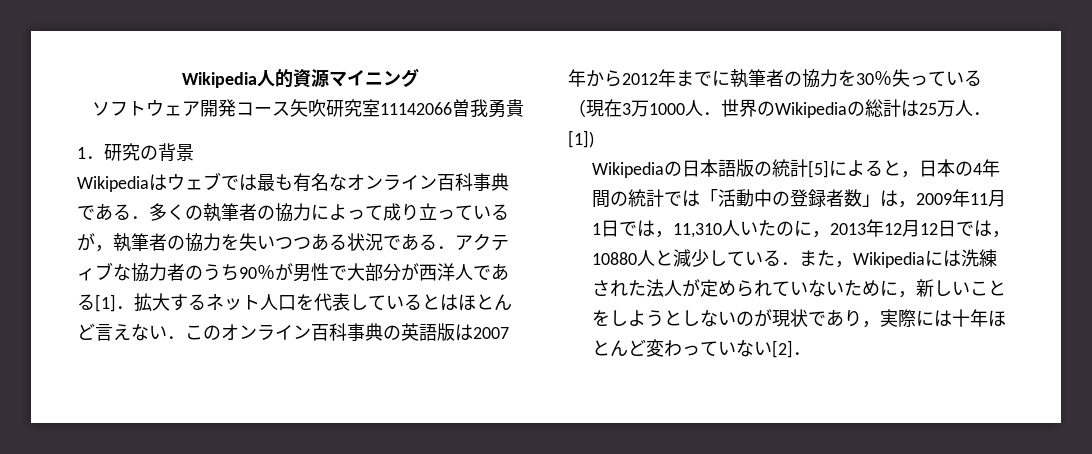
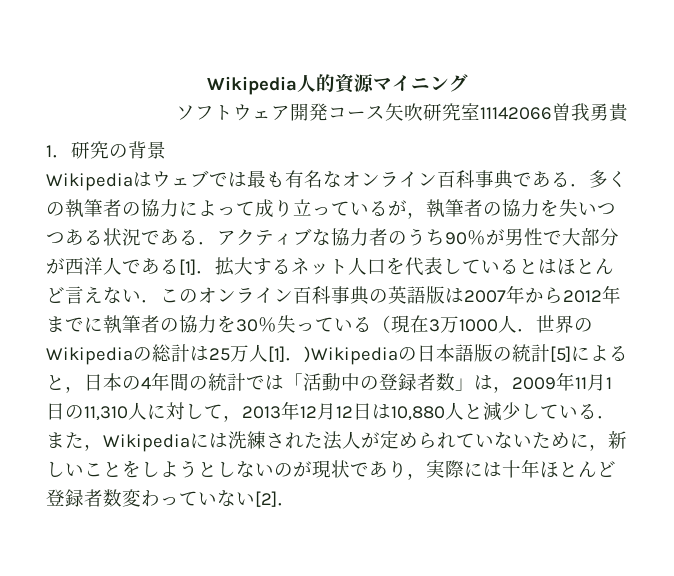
- Wikipediaはウェブでは最も有名なオンライン百科事典である．多くの執筆者の協力によって成り立っているが，執筆者の協力を失いつつある状況である．アクティブな協力者のうち90％が男性で大部分が西洋人である[1]．拡大するネット人口を代表しているとはほとんど言えない．このオンライン百科事典の英語版は2007年から2012年までに執筆者の協力を30％失っている（現在3万1000人．世界のWikipediaの総計は25万人．[1])
- Wikipediaの日本語版の統計[5]によると，日本の4年間の統計では「活動中の登録者数」は，2009年11月1日では，11,310人いたのに，2013年12月12日では，10880人と減少している．また，Wikipediaには洗練された法人が定められていないために，新しいことをしようとしないのが現状であり，実際には十年ほとんど変わっていない[2]．
+ Wikipediaはウェブでは最も有名なオンライン百科事典である．多くの執筆者の協力によって成り立っているが，執筆者の協力を失いつつある状況である．アクティブな協力者のうち90％が男性で大部分が西洋人である[1]．拡大するネット人口を代表しているとはほとんど言えない．このオンライン百科事典の英語版は2007年から2012年までに執筆者の協力を30％失っている（現在3万1000人．世界のWikipediaの総計は25万人[1]．)Wikipediaの日本語版の統計[5]によると，日本の4年間の統計では「活動中の登録者数」は，2009年11月1日の11,310人に対して，2013年12月12日は10,880人と減少している．また，Wikipediaには洗練された法人が定められていないために，新しいことをしようとしないのが現状であり，実際には十年ほとんど登録者数変わっていない[2]．

